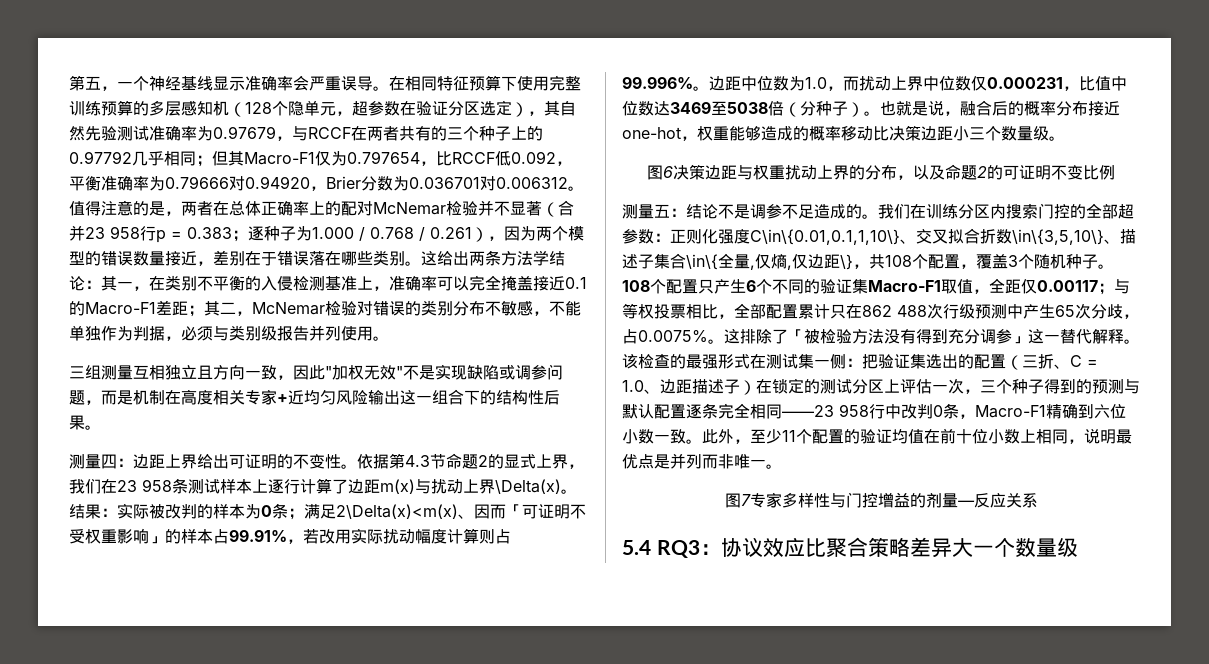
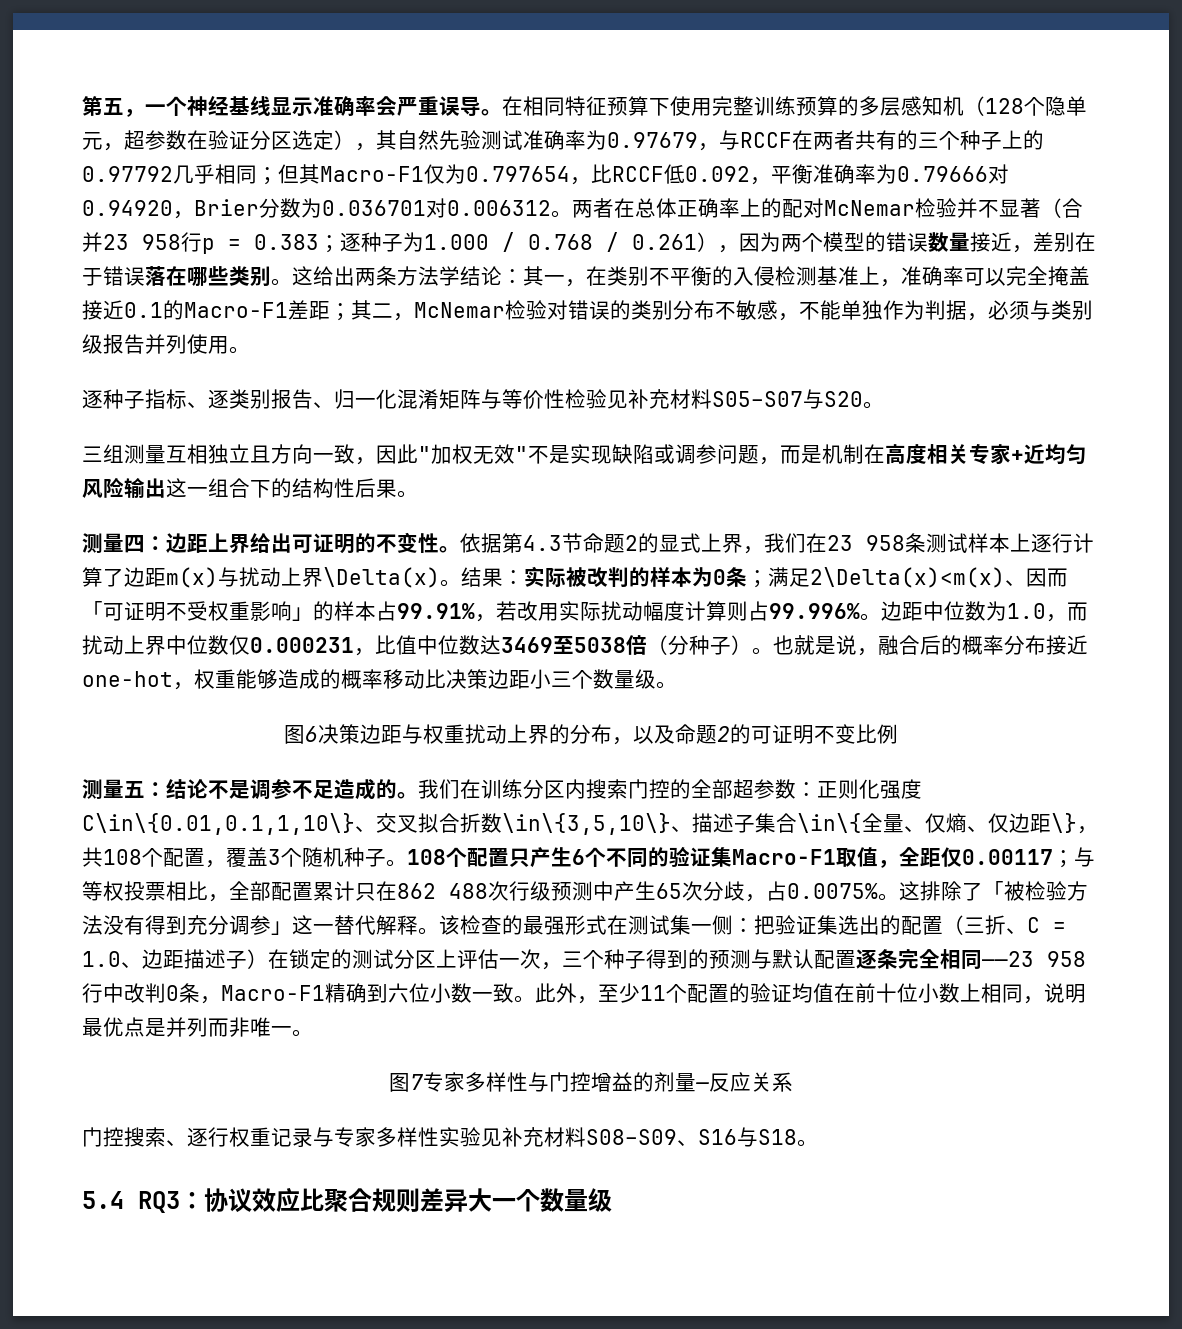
- 值得注意的是，两者在总体正确率上的配对McNemar检验并不显著（合并23 958行p = 0.383；逐种子为1.000 / 0.768 / 0.261），因为两个模型的错误数量接近，差别在于错误落在哪些类别。
+ 两者在总体正确率上的配对McNemar检验并不显著（合并23 958行p = 0.383；逐种子为1.000 / 0.768 / 0.261），因为两个模型的错误数量接近，差别在于错误落在哪些类别。
+ 逐种子指标、逐类别报告、归一化混淆矩阵与等价性检验见补充材料S05–S07与S20。
- 我们在训练分区内搜索门控的全部超参数：正则化强度C\in\{0.01,0.1,1,10\}、交叉拟合折数\in\{3,5,10\}、描述子集合\in\{全量,仅熵,仅边距\}，共108个配置，覆盖3个随机种子。
+ 我们在训练分区内搜索门控的全部超参数：正则化强度C\in\{0.01,0.1,1,10\}、交叉拟合折数\in\{3,5,10\}、描述子集合\in\{全量、仅熵、仅边距\}，共108个配置，覆盖3个随机种子。
+ 门控搜索、逐行权重记录与专家多样性实验见补充材料S08–S09、S16与S18。
- 5.4 RQ3：协议效应比聚合策略差异大一个数量级
+ 5.4 RQ3：协议效应比聚合规则差异大一个数量级

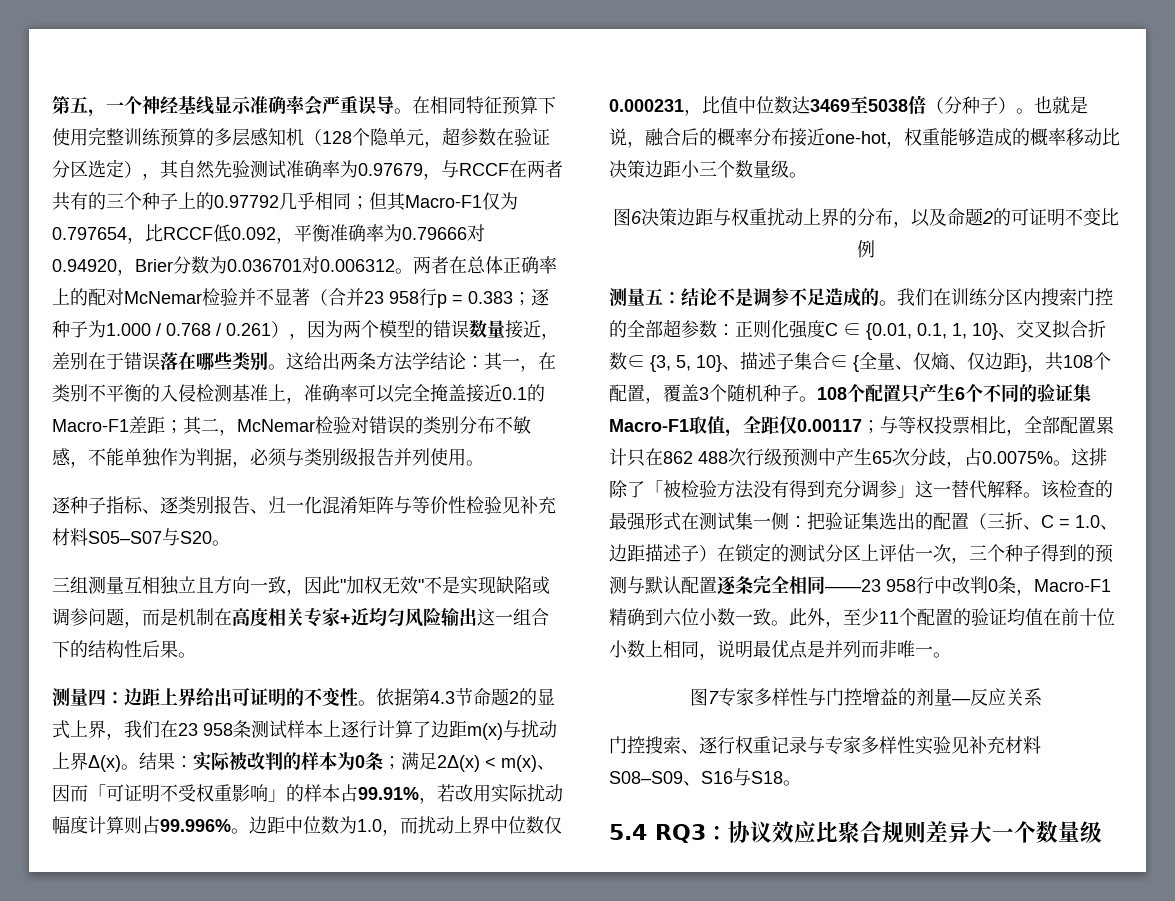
- 依据第4.3节命题2的显式上界，我们在23 958条测试样本上逐行计算了边距m(x)与扰动上界\Delta(x)。
+ 依据第4.3节命题2的显式上界，我们在23 958条测试样本上逐行计算了边距m(x)与扰动上界Δ(x)。
- 结果：实际被改判的样本为0条；满足2\Delta(x)<m(x)、因而「可证明不受权重影响」的样本占99.91%，若改用实际扰动幅度计算则占99.996%。
+ 结果：实际被改判的样本为0条；满足2Δ(x) < m(x)、因而「可证明不受权重影响」的样本占99.91%，若改用实际扰动幅度计算则占99.996%。
- 我们在训练分区内搜索门控的全部超参数：正则化强度C\in\{0.01,0.1,1,10\}、交叉拟合折数\in\{3,5,10\}、描述子集合\in\{全量、仅熵、仅边距\}，共108个配置，覆盖3个随机种子。
+ 我们在训练分区内搜索门控的全部超参数：正则化强度C ∈ {0.01, 0.1, 1, 10}、交叉拟合折数∈ {3, 5, 10}、描述子集合∈ {全量、仅熵、仅边距}，共108个配置，覆盖3个随机种子。

